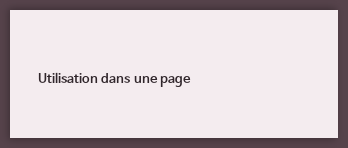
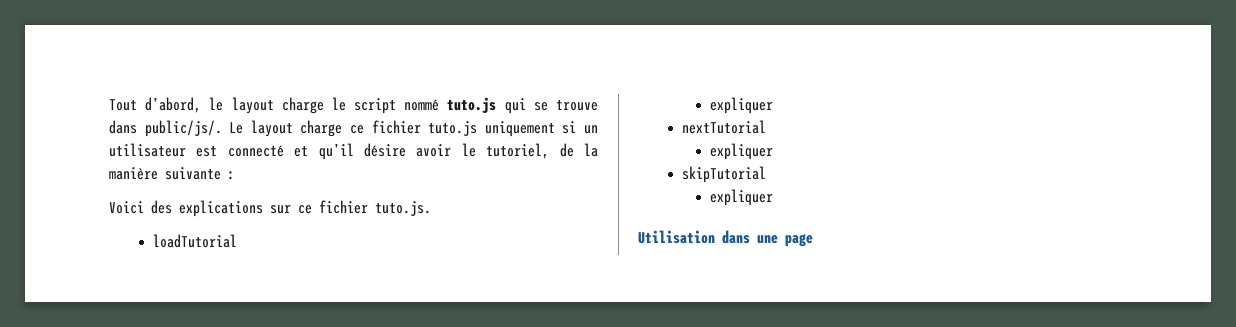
+ Tout d’abord, le layout charge le script nommé tuto.js qui se trouve dans public/js/. Le layout charge ce fichier tuto.js uniquement si un utilisateur est connecté et qu’il désire avoir le tutoriel, de la manière suivante :
+ Voici des explications sur ce fichier tuto.js.
+ loadTutorial
+ expliquer
+ nextTutorial
+ expliquer
+ skipTutorial
+ expliquer

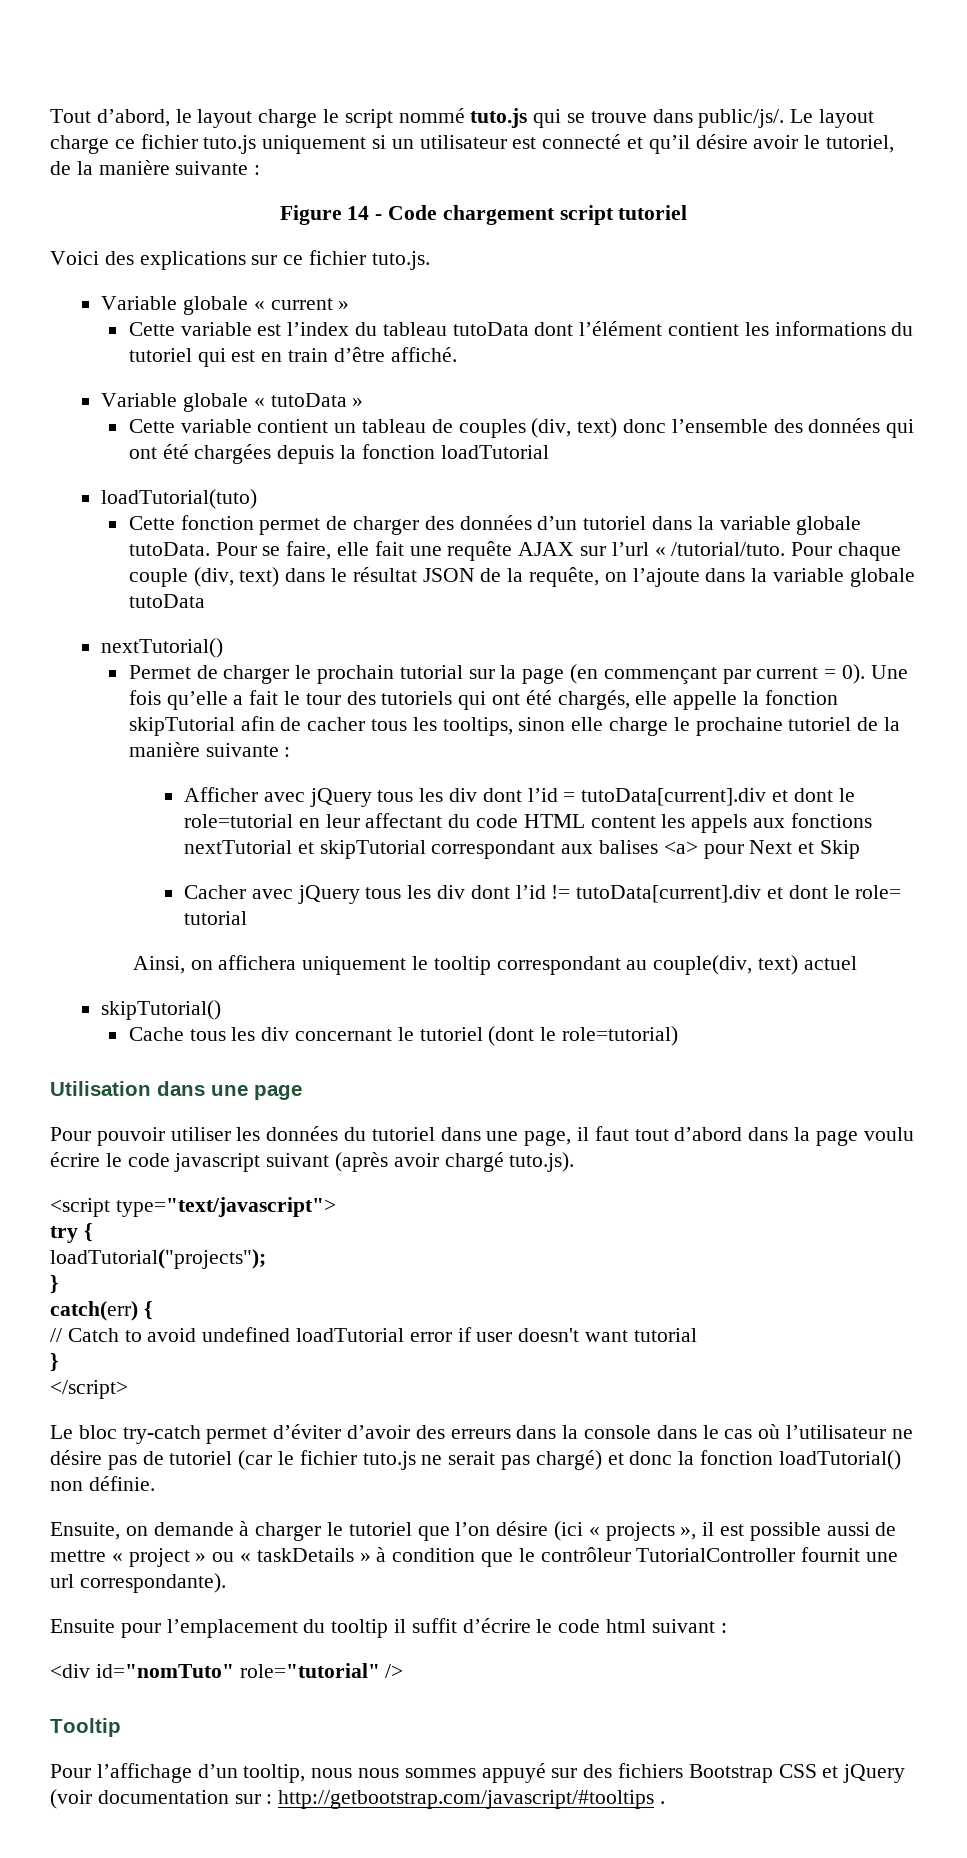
+ Figure 14 - Code chargement script tutoriel
- loadTutorial
- expliquer
- nextTutorial
- expliquer
- skipTutorial
- expliquer
+ Variable globale « current »
+ Cette variable est l’index du tableau tutoData dont l’élément contient les informations du tutoriel qui est en train d’être affiché.
+ Variable globale « tutoData »
+ Cette variable contient un tableau de couples (div, text) donc l’ensemble des données qui ont été chargées depuis la fonction loadTutorial
+ loadTutorial(tuto)
+ Cette fonction permet de charger des données d’un tutoriel dans la variable globale tutoData. Pour se faire, elle fait une requête AJAX sur l’url « /tutorial/tuto. Pour chaque couple (div, text) dans le résultat JSON de la requête, on l’ajoute dans la variable globale tutoData
+ nextTutorial()
+ Permet de charger le prochain tutorial sur la page (en commençant par current = 0). Une fois qu’elle a fait le tour des tutoriels qui ont été chargés, elle appelle la fonction skipTutorial afin de cacher tous les tooltips, sinon elle charge le prochaine tutoriel de la manière suivante :
+ Afficher avec jQuery tous les div dont l’id = tutoData[current].div et dont le role=tutorial en leur affectant du code HTML content les appels aux fonctions nextTutorial et skipTutorial correspondant aux balises <a> pour Next et Skip
+ Cacher avec jQuery tous les div dont l’id != tutoData[current].div et dont le role= tutorial
+ Ainsi, on affichera uniquement le tooltip correspondant au couple(div, text) actuel
+ skipTutorial()
+ Cache tous les div concernant le tutoriel (dont le role=tutorial)
  Utilisation dans une page
+ Pour pouvoir utiliser les données du tutoriel dans une page, il faut tout d’abord dans la page voulu écrire le code javascript suivant (après avoir chargé tuto.js).
+ <script type="text/javascript">
+ try {
+ loadTutorial("projects");
+ }
+ catch(err) {
+ // Catch to avoid undefined loadTutorial error if user doesn't want tutorial
+ }
+ </script>
+ Le bloc try-catch permet d’éviter d’avoir des erreurs dans la console dans le cas où l’utilisateur ne désire pas de tutoriel (car le fichier tuto.js ne serait pas chargé) et donc la fonction loadTutorial() non définie.
+ Ensuite, on demande à charger le tutoriel que l’on désire (ici « projects », il est possible aussi de mettre « project » ou « taskDetails » à condition que le contrôleur TutorialController fournit une url correspondante).
+ Ensuite pour l’emplacement du tooltip il suffit d’écrire le code html suivant :
+ <div id="nomTuto" role="tutorial" />
+ Tooltip
+ Pour l’affichage d’un tooltip, nous nous sommes appuyé sur des fichiers Bootstrap CSS et jQuery (voir documentation sur : http://getbootstrap.com/javascript/#tooltips .

